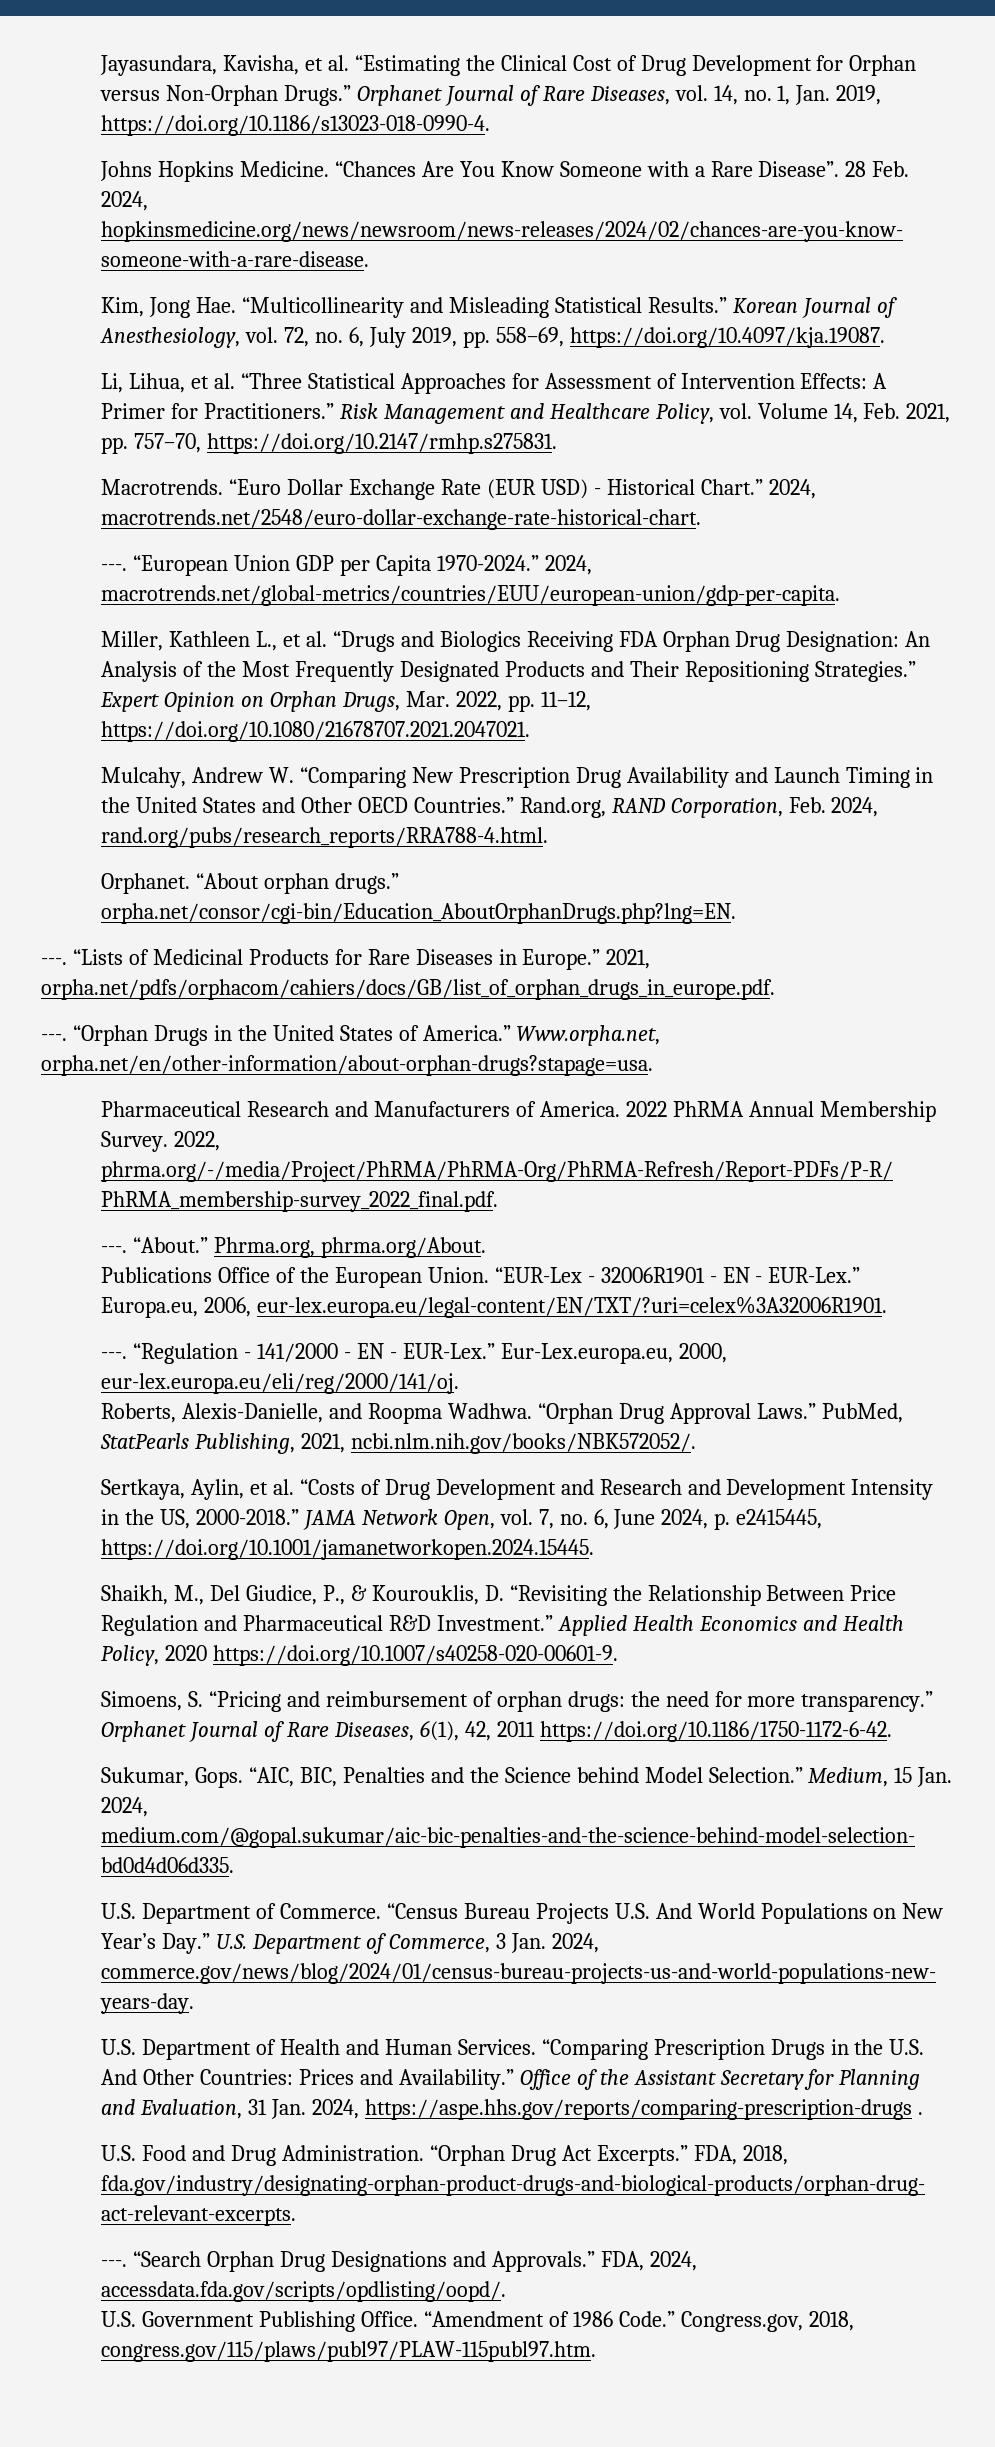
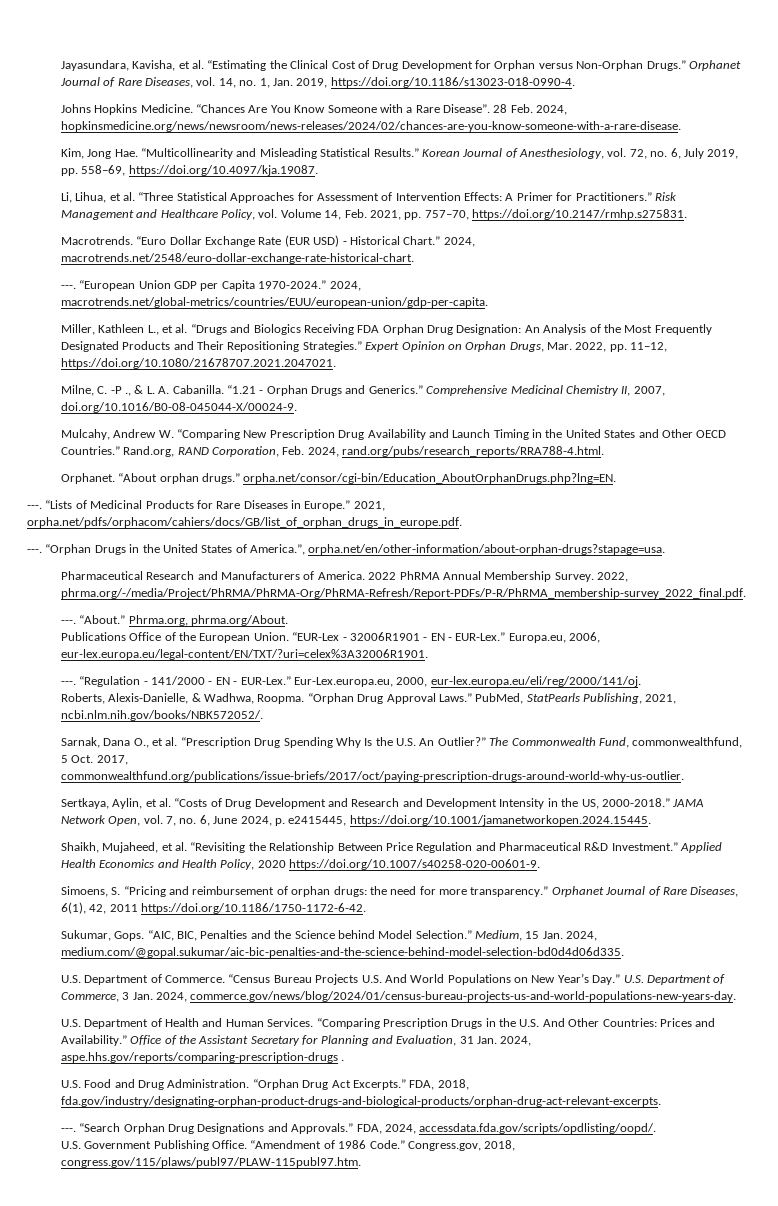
+ Milne, C. -P ., & L. A. Cabanilla. “1.21 - Orphan Drugs and Generics.” Comprehensive Medicinal Chemistry II, 2007, doi.org/10.1016/B0-08-045044-X/00024-9.
- “Orphan Drugs in the United States of America.” Www.orpha.net, orpha.net/en/other-information/about-orphan-drugs?stapage=usa.
+ “Orphan Drugs in the United States of America.”, orpha.net/en/other-information/about-orphan-drugs?stapage=usa.
- Roberts, Alexis-Danielle, and Roopma Wadhwa.
+ Roberts, Alexis-Danielle, & Wadhwa, Roopma.
+ Sarnak, Dana O., et al. “Prescription Drug Spending Why Is the U.S. An Outlier?” The Commonwealth Fund, commonwealthfund, 5 Oct. 2017, commonwealthfund.org/publications/issue-briefs/2017/oct/paying-prescription-drugs-around-world-why-us-outlier.
- Shaikh, M., Del Giudice, P., & Kourouklis, D. “Revisiting the Relationship Between Price Regulation and Pharmaceutical R&D Investment.”
+ Shaikh, Mujaheed, et al. “Revisiting the Relationship Between Price Regulation and Pharmaceutical R&D Investment.”
- Office of the Assistant Secretary for Planning and Evaluation, 31 Jan. 2024, https://aspe.hhs.gov/reports/comparing-prescription-drugs .
+ Office of the Assistant Secretary for Planning and Evaluation, 31 Jan. 2024, aspe.hhs.gov/reports/comparing-prescription-drugs .

